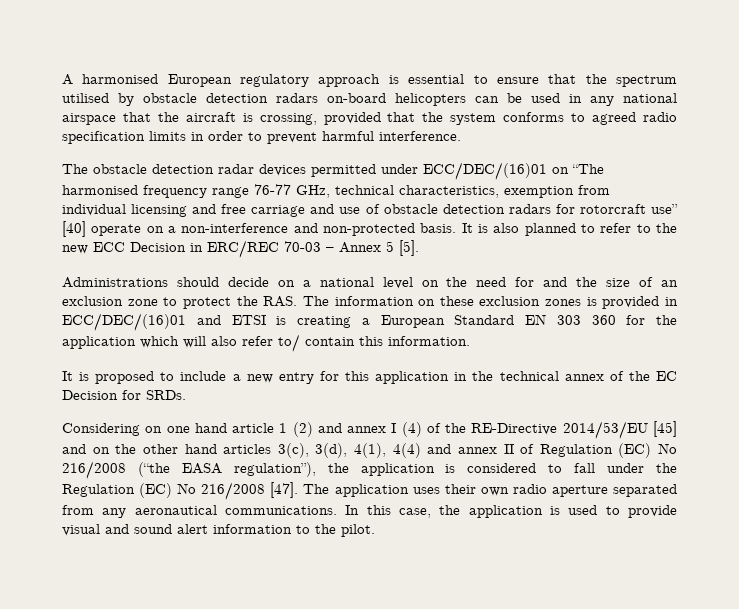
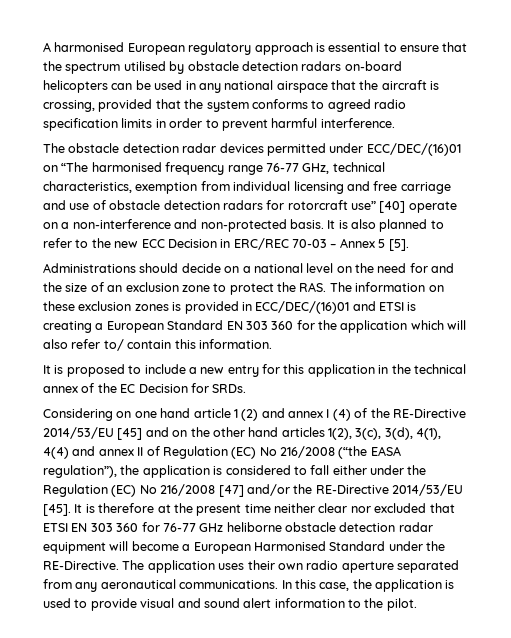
- Considering on one hand article 1 (2) and annex I (4) of the RE-Directive 2014/53/EU [45] and on the other hand articles 3(c), 3(d), 4(1), 4(4) and annex II of Regulation (EC) No 216/2008 (“the EASA regulation”), the application is considered to fall under the Regulation (EC) No 216/2008 [47].
+ Considering on one hand article 1 (2) and annex I (4) of the RE-Directive 2014/53/EU [45] and on the other hand articles 1(2), 3(c), 3(d), 4(1), 4(4) and annex II of Regulation (EC) No 216/2008 (“the EASA regulation”), the application is considered to fall either under the Regulation (EC) No 216/2008 [47] and/or the RE-Directive 2014/53/EU [45]. It is therefore at the present time neither clear nor excluded that ETSI EN 303 360 for 76-77 GHz heliborne obstacle detection radar equipment will become a European Harmonised Standard under the RE-Directive.

